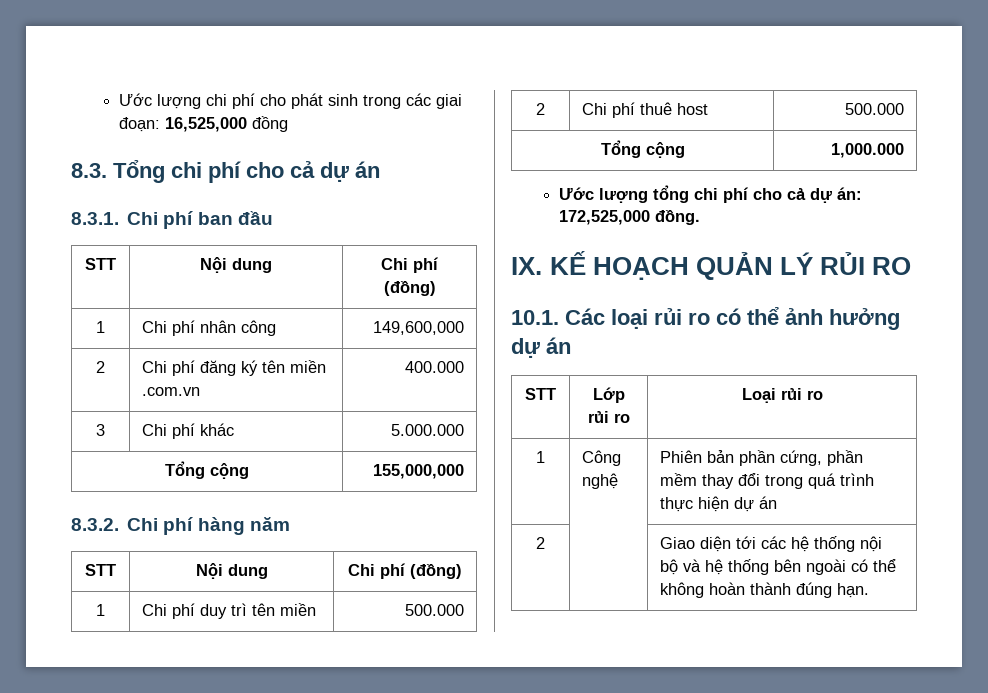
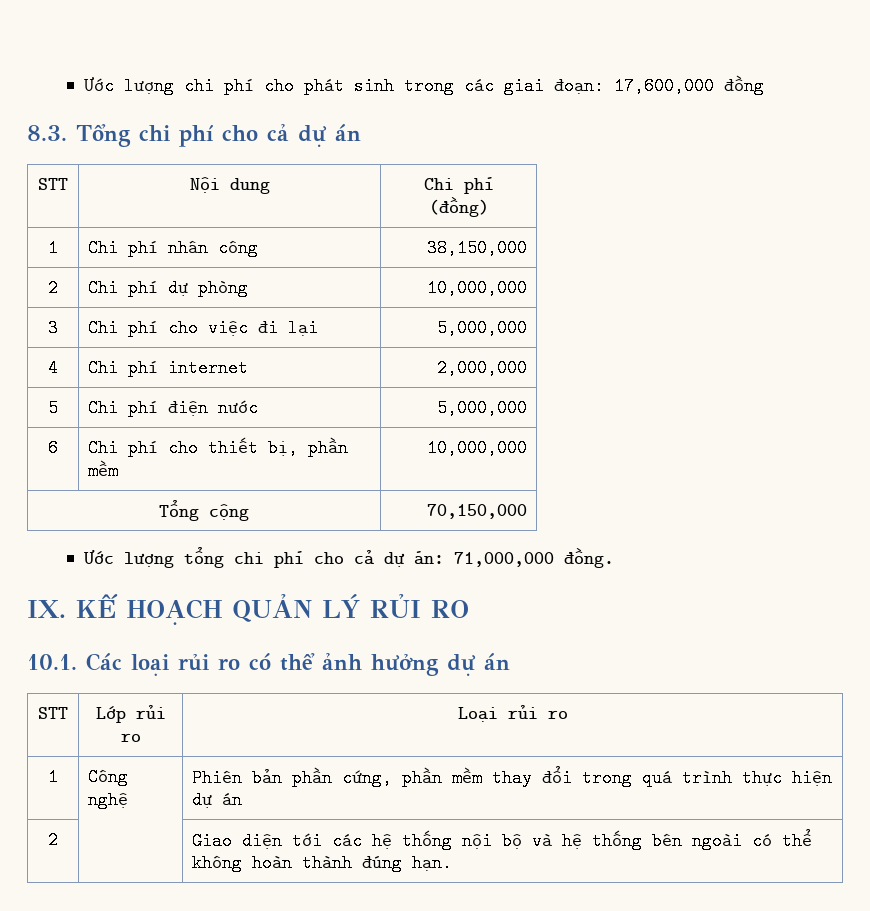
- Ước lượng chi phí cho phát sinh trong các giai đoạn: 16,525,000 đồng
+ Ước lượng chi phí cho phát sinh trong các giai đoạn: 17,600,000 đồng
- 8.3.1. Chi phí ban đầu
- 1 | Chi phí nhân công | 149,600,000
- 2 | Chi phí đăng ký tên miền .com.vn | 400.000
- 3 | Chi phí khác | 5.000.000
- Tổng cộng | 155,000,000
- 8.3.2. Chi phí hàng năm
- STT | Nội dung | Chi phí (đồng)
- 1 | Chi phí duy trì tên miền | 500.000
- 2 | Chi phí thuê host | 500.000
- Tổng cộng | 1,000.000
+ 1 | Chi phí nhân công | 38,150,000
+ 2 | Chi phí dự phòng | 10,000,000
+ 3 | Chi phí cho việc đi lại | 5,000,000
+ 4 | Chi phí internet | 2,000,000
+ 5 | Chi phí điện nước | 5,000,000
+ 6 | Chi phí cho thiết bị, phần mềm | 10,000,000
+ Tổng cộng | 70,150,000
- Ước lượng tổng chi phí cho cả dự án: 172,525,000 đồng.
+ Ước lượng tổng chi phí cho cả dự án: 71,000,000 đồng.

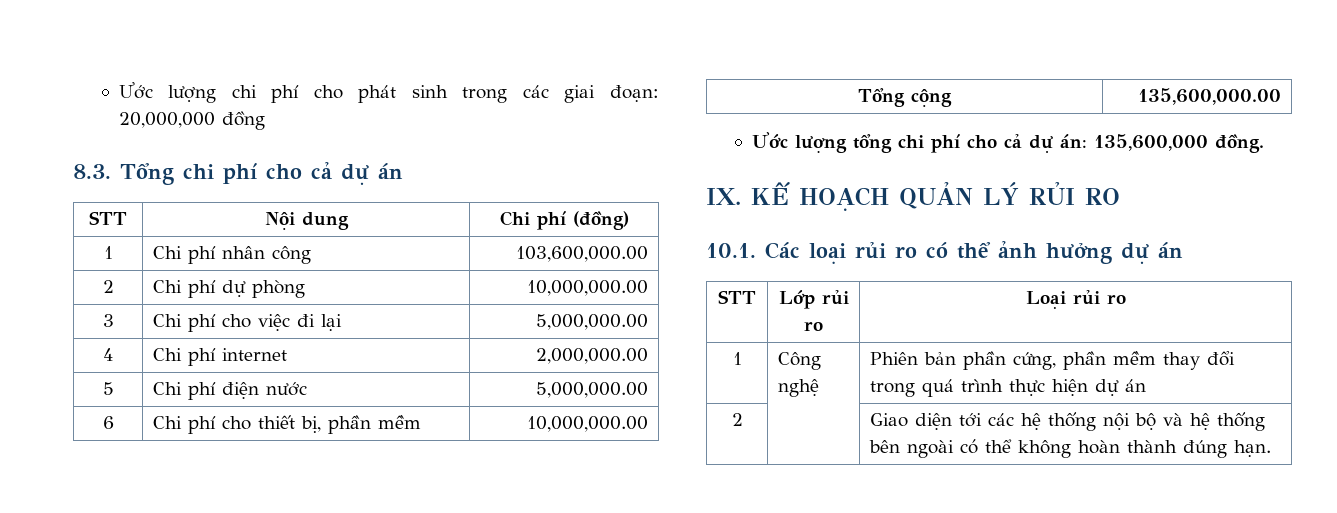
- Ước lượng chi phí cho phát sinh trong các giai đoạn: 17,600,000 đồng
+ Ước lượng chi phí cho phát sinh trong các giai đoạn: 20,000,000 đồng
- 1 | Chi phí nhân công | 38,150,000
+ 1 | Chi phí nhân công | 103,600,000.00
- 2 | Chi phí dự phòng | 10,000,000
+ 2 | Chi phí dự phòng | 10,000,000.00
- 3 | Chi phí cho việc đi lại | 5,000,000
+ 3 | Chi phí cho việc đi lại | 5,000,000.00
- 4 | Chi phí internet | 2,000,000
+ 4 | Chi phí internet | 2,000,000.00
- 5 | Chi phí điện nước | 5,000,000
+ 5 | Chi phí điện nước | 5,000,000.00
- 6 | Chi phí cho thiết bị, phần mềm | 10,000,000
+ 6 | Chi phí cho thiết bị, phần mềm | 10,000,000.00
- Tổng cộng | 70,150,000
+ Tổng cộng | 135,600,000.00
- Ước lượng tổng chi phí cho cả dự án: 71,000,000 đồng.
+ Ước lượng tổng chi phí cho cả dự án: 135,600,000 đồng.

